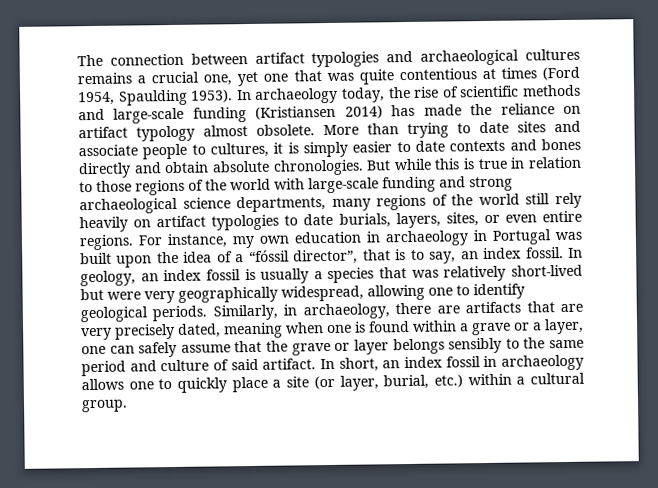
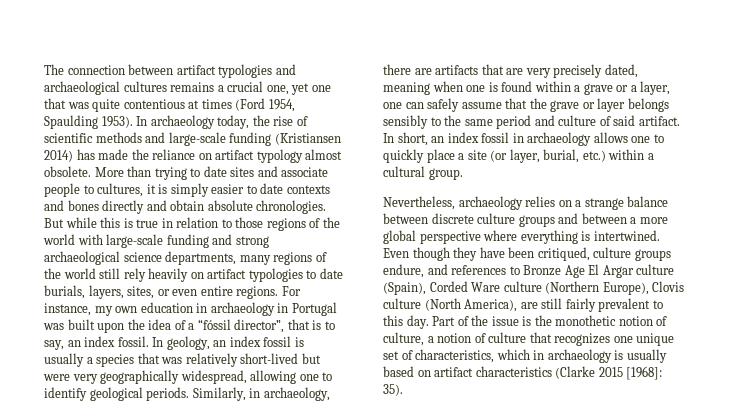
+ Nevertheless, archaeology relies on a strange balance between discrete culture groups and between a more global perspective where everything is intertwined. Even though they have been critiqued, culture groups endure, and references to Bronze Age El Argar culture (Spain), Corded Ware culture (Northern Europe), Clovis culture (North America), are still fairly prevalent to this day. Part of the issue is the monothetic notion of culture, a notion of culture that recognizes one unique set of characteristics, which in archaeology is usually based on artifact characteristics (Clarke 2015 [1968]: 35).

